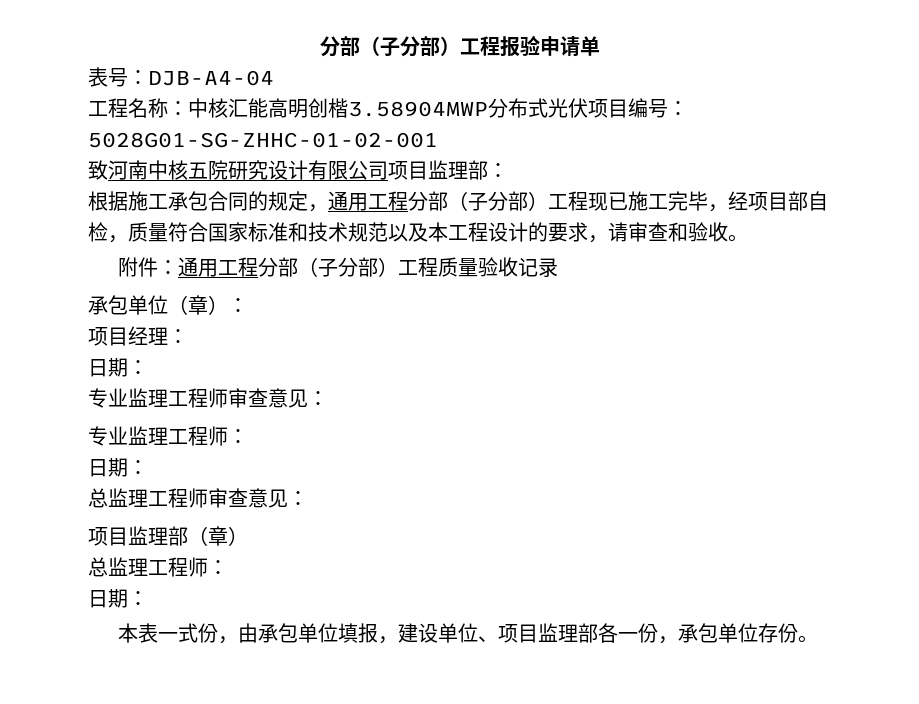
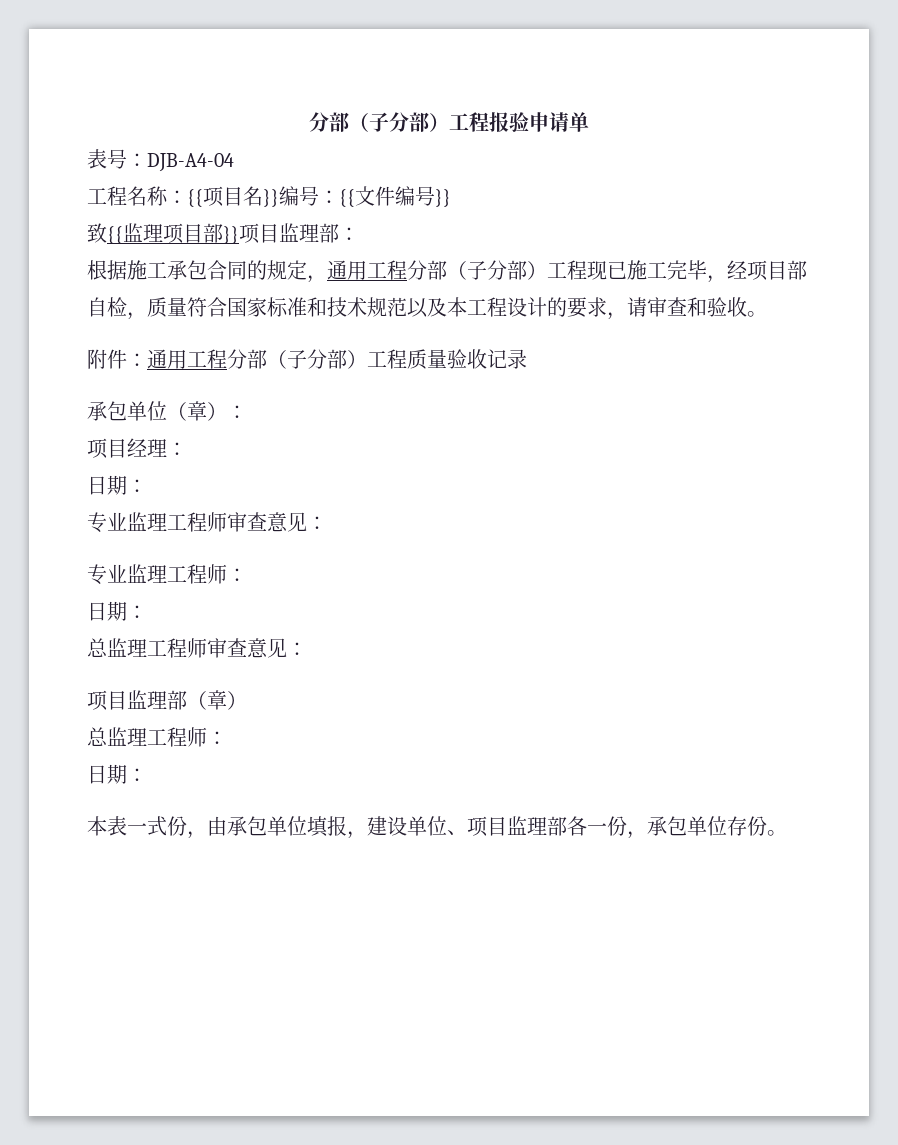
- 工程名称：中核汇能高明创楷3.58904MWP分布式光伏项目编号：5028G01-SG-ZHHC-01-02-001
- 致河南中核五院研究设计有限公司项目监理部：
+ 工程名称：{{项目名}}编号：{{文件编号}}
+ 致{{监理项目部}}项目监理部：

